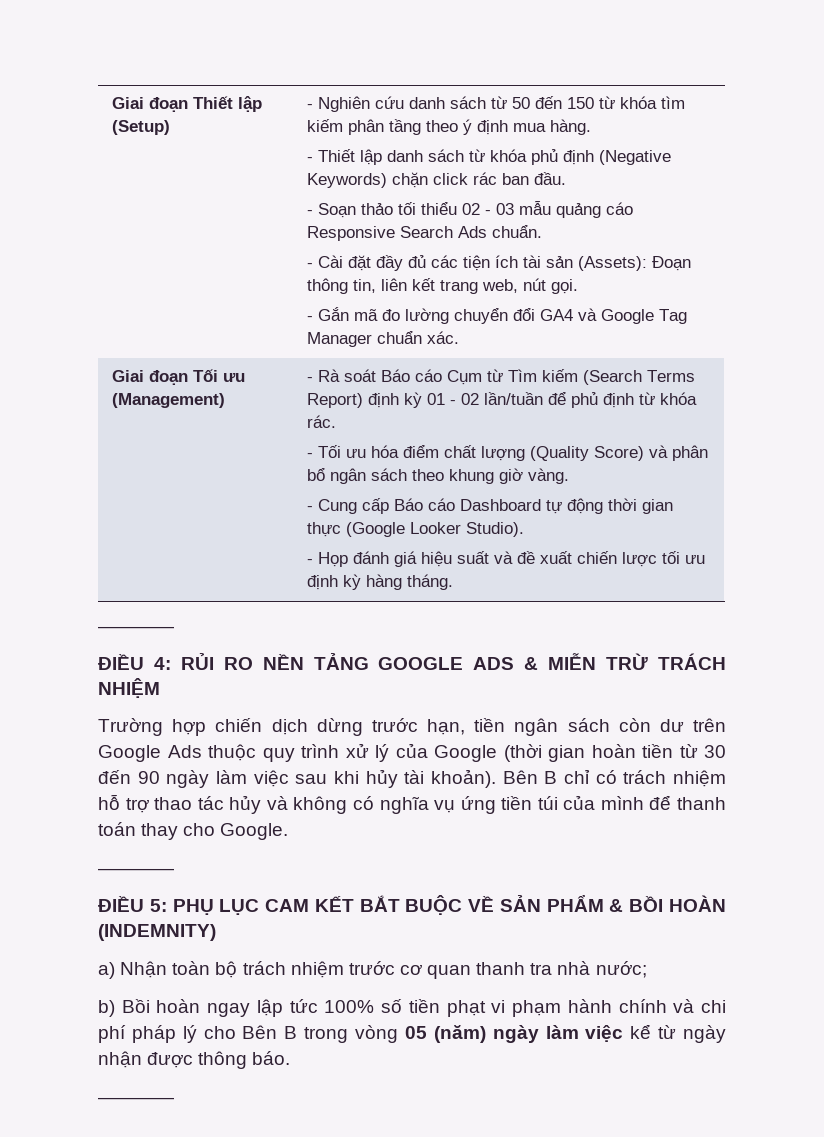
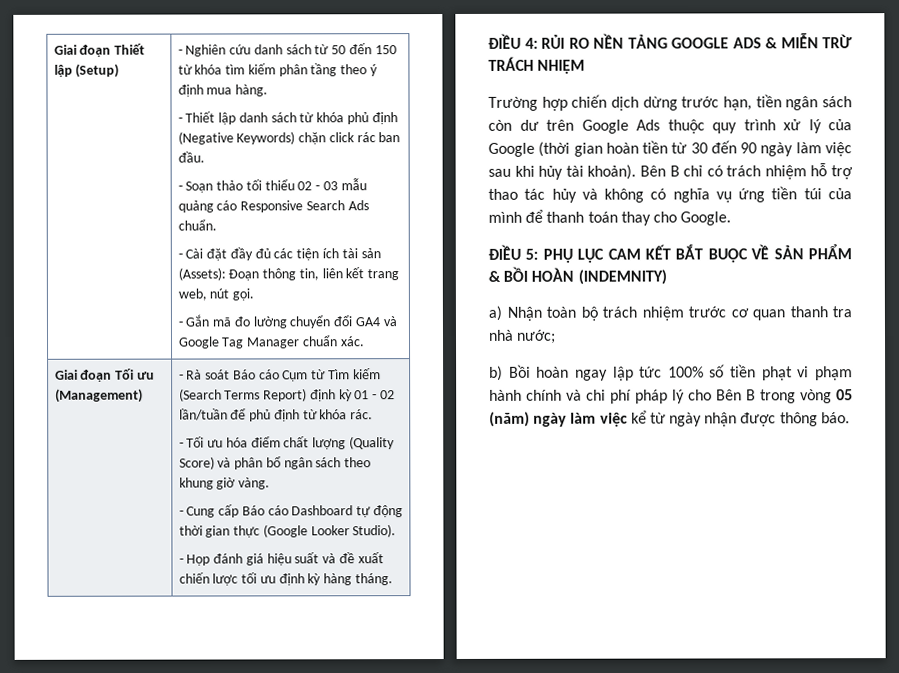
  - Họp đánh giá hiệu suất và đề xuất chiến lược tối ưu định kỳ hàng tháng.
- ――――
  Bên B chỉ có trách nhiệm hỗ trợ thao tác hủy và không có nghĩa vụ ứng tiền túi của mình để thanh toán thay cho Google.
- ――――
  b) Bồi hoàn ngay lập tức 100% số tiền phạt vi phạm hành chính và chi phí pháp lý cho Bên B trong vòng 05 (năm) ngày làm việc kể từ ngày nhận được thông báo.
- ――――

